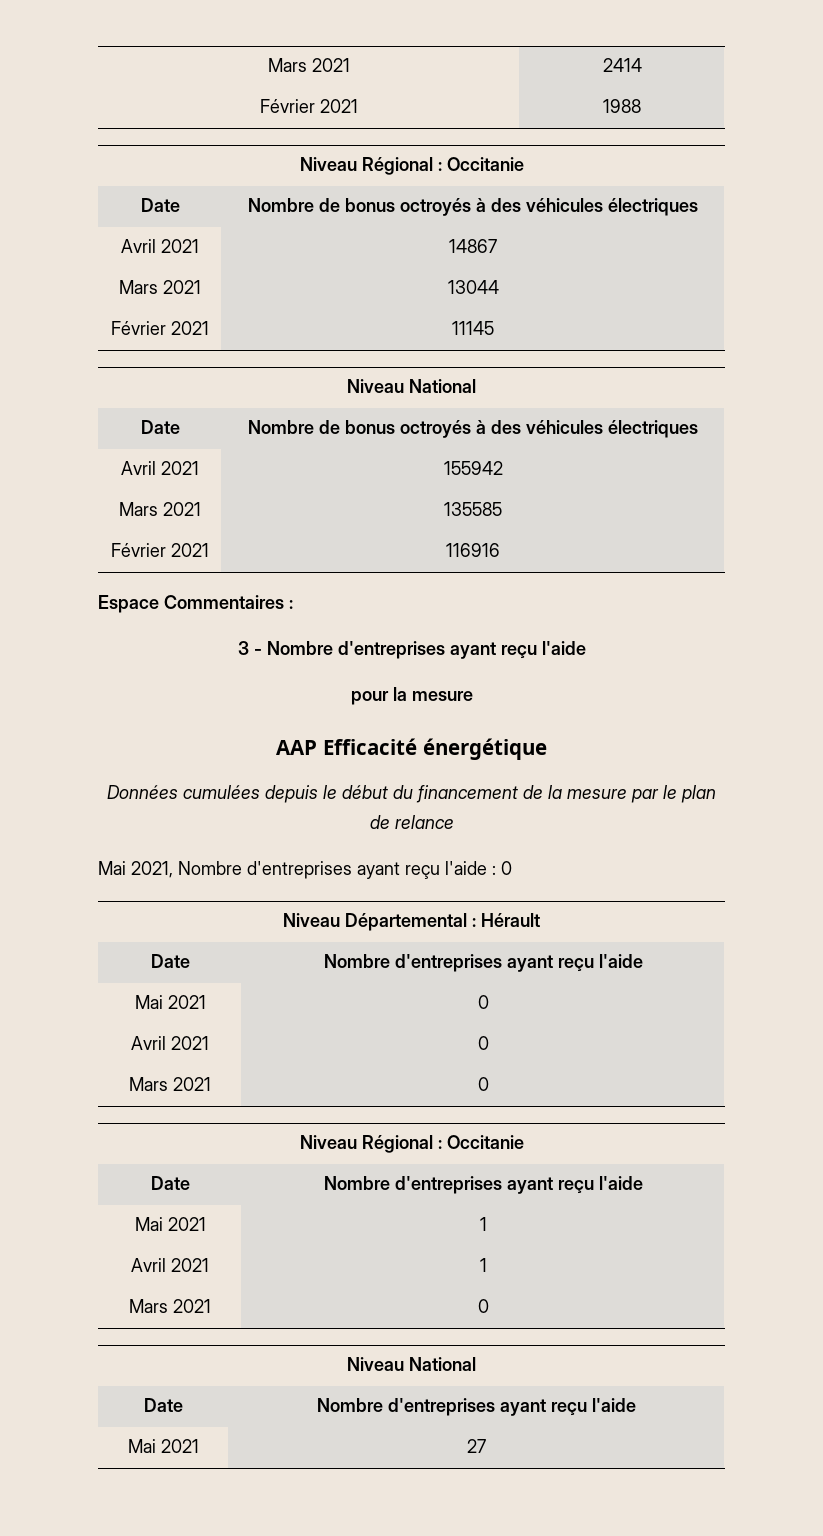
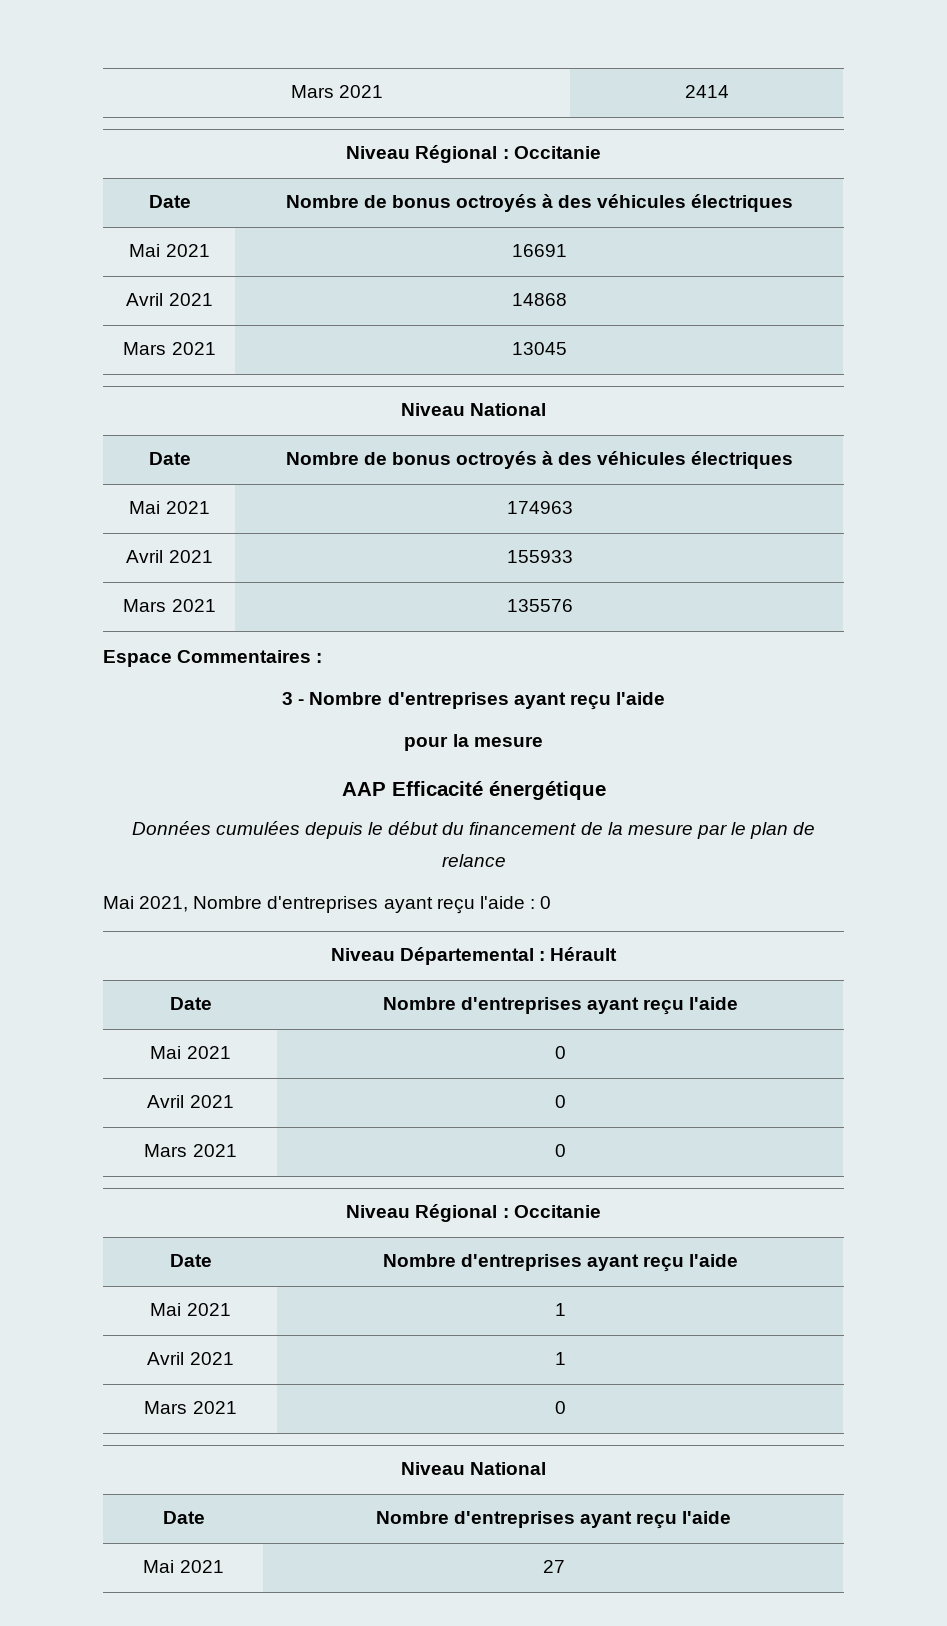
- Février 2021 | 1988
- Avril 2021 | 14867
- Mars 2021 | 13044
- Février 2021 | 11145
+ Mai 2021 | 16691
+ Avril 2021 | 14868
+ Mars 2021 | 13045
- Avril 2021 | 155942
- Mars 2021 | 135585
- Février 2021 | 116916
+ Mai 2021 | 174963
+ Avril 2021 | 155933
+ Mars 2021 | 135576

